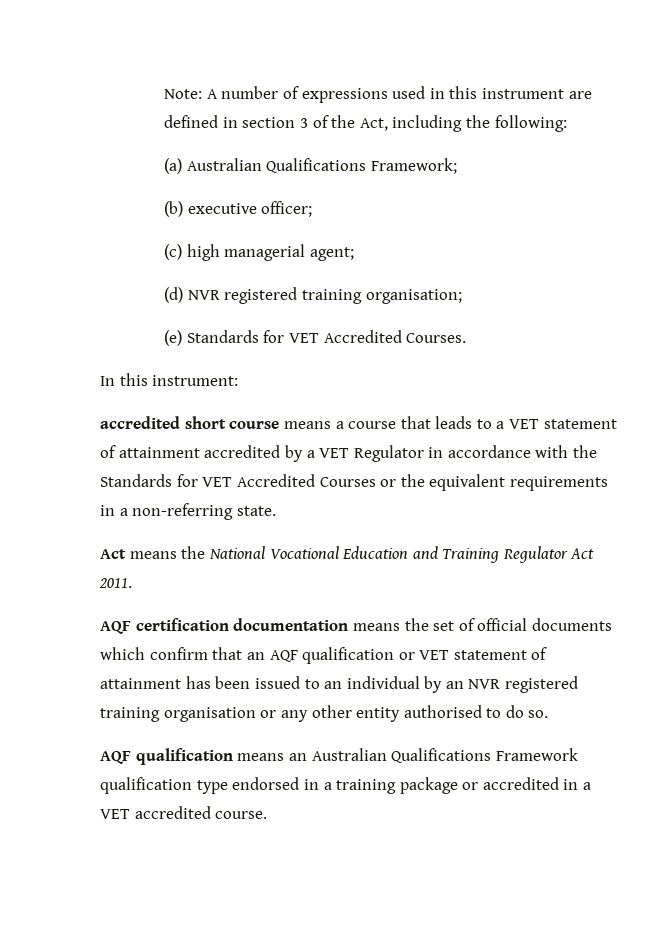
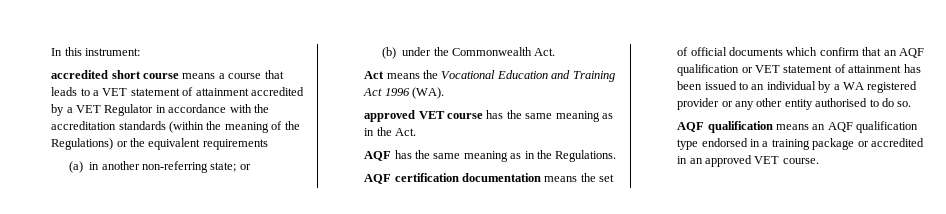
- Note: A number of expressions used in this instrument are defined in section 3 of the Act, including the following:
- (a) Australian Qualifications Framework;
- (b) executive officer;
- (c) high managerial agent;
- (d) NVR registered training organisation;
- (e) Standards for VET Accredited Courses.
- accredited short course means a course that leads to a VET statement of attainment accredited by a VET Regulator in accordance with the Standards for VET Accredited Courses or the equivalent requirements in a non-referring state.
+ accredited short course means a course that leads to a VET statement of attainment accredited by a VET Regulator in accordance with the accreditation standards (within the meaning of the Regulations) or the equivalent requirements
+ (a) in another non-referring state; or
+ (b) under the Commonwealth Act.
- Act means the National Vocational Education and Training Regulator Act 2011.
+ Act means the Vocational Education and Training Act 1996 (WA).
+ approved VET course has the same meaning as in the Act.
+ AQF has the same meaning as in the Regulations.
- AQF certification documentation means the set of official documents which confirm that an AQF qualification or VET statement of attainment has been issued to an individual by an NVR registered training organisation or any other entity authorised to do so.
+ AQF certification documentation means the set of official documents which confirm that an AQF qualification or VET statement of attainment has been issued to an individual by a WA registered provider or any other entity authorised to do so.
- AQF qualification means an Australian Qualifications Framework qualification type endorsed in a training package or accredited in a VET accredited course.
+ AQF qualification means an AQF qualification type endorsed in a training package or accredited in an approved VET course.

